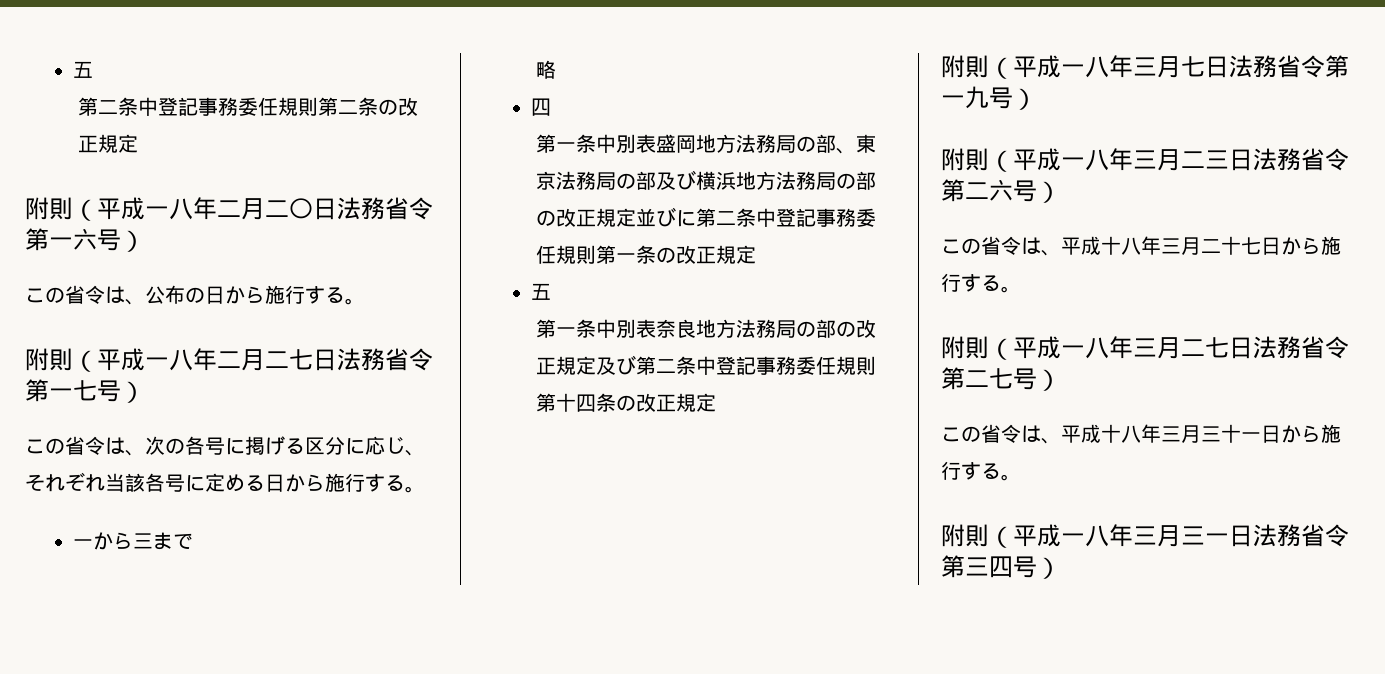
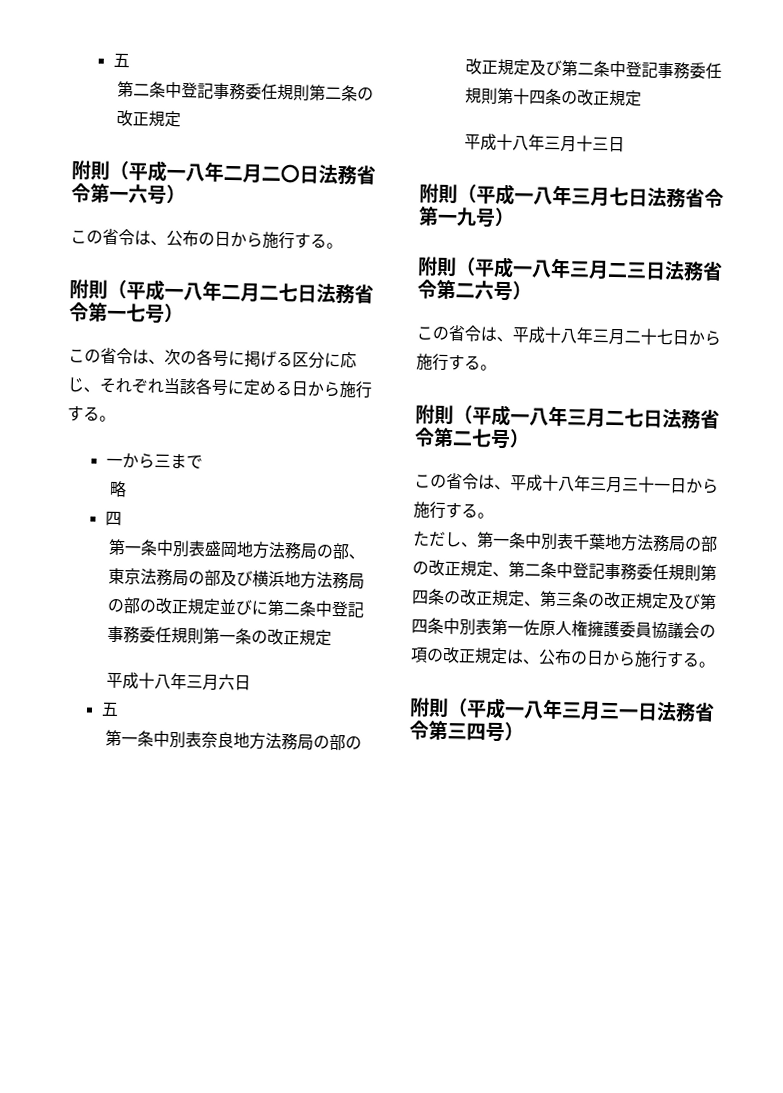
+ 平成十八年三月六日
+ 平成十八年三月十三日
+ ただし、第一条中別表千葉地方法務局の部の改正規定、第二条中登記事務委任規則第四条の改正規定、第三条の改正規定及び第四条中別表第一佐原人権擁護委員協議会の項の改正規定は、公布の日から施行する。

